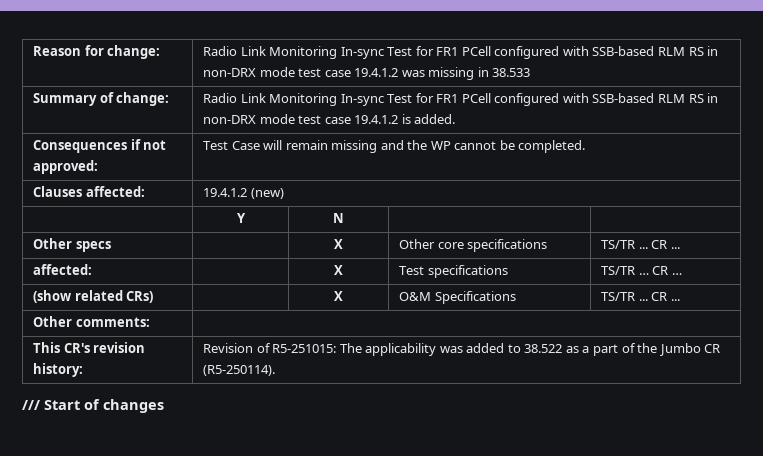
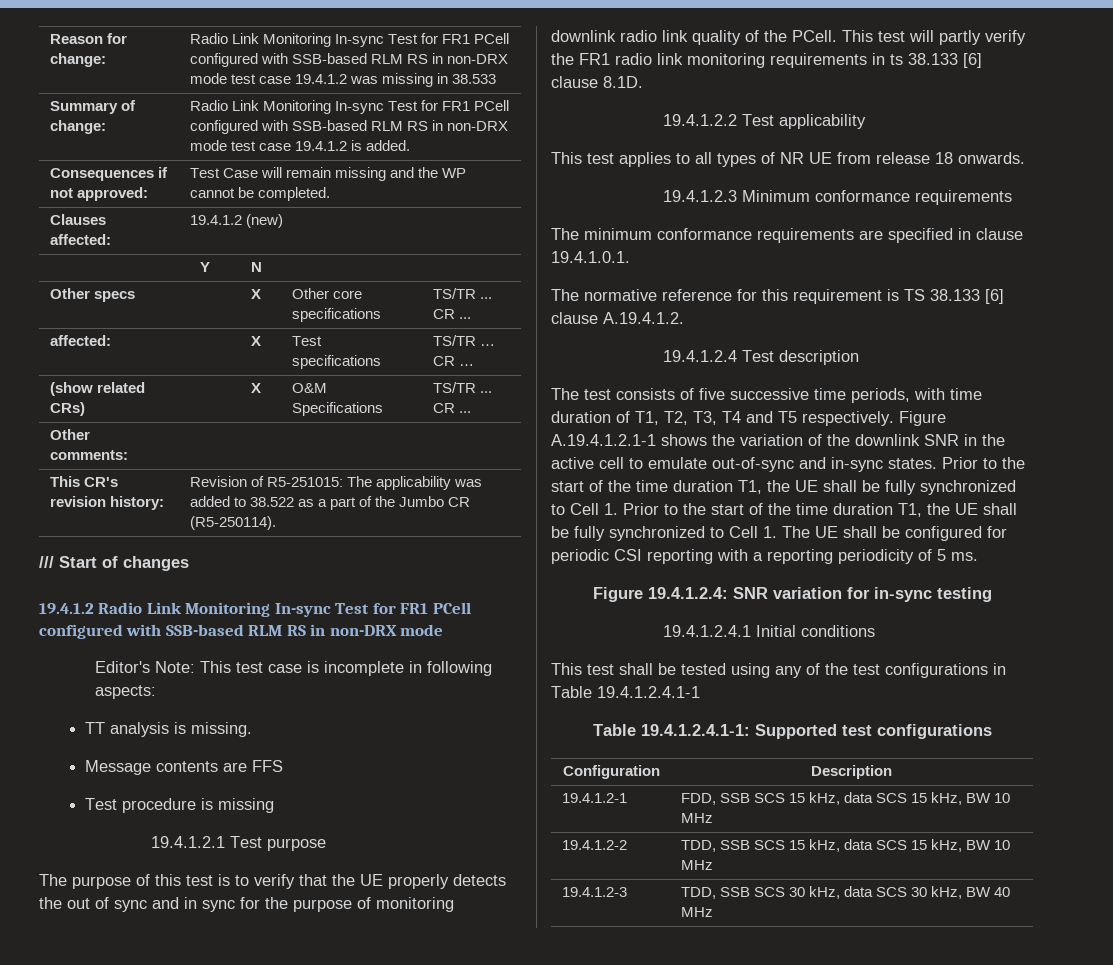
+ 19.4.1.2 Radio Link Monitoring In-sync Test for FR1 PCell configured with SSB-based RLM RS in non-DRX mode
+ Editor's Note: This test case is incomplete in following aspects:
+ TT analysis is missing.
+ Message contents are FFS
+ Test procedure is missing
+ 19.4.1.2.1 Test purpose
+ The purpose of this test is to verify that the UE properly detects the out of sync and in sync for the purpose of monitoring downlink radio link quality of the PCell. This test will partly verify the FR1 radio link monitoring requirements in ts 38.133 [6] clause 8.1D.
+ 19.4.1.2.2 Test applicability
+ This test applies to all types of NR UE from release 18 onwards.
+ 19.4.1.2.3 Minimum conformance requirements
+ The minimum conformance requirements are specified in clause 19.4.1.0.1.
+ The normative reference for this requirement is TS 38.133 [6] clause A.19.4.1.2.
+ 19.4.1.2.4 Test description
+ The test consists of five successive time periods, with time duration of T1, T2, T3, T4 and T5 respectively. Figure A.19.4.1.2.1-1 shows the variation of the downlink SNR in the active cell to emulate out-of-sync and in-sync states. Prior to the start of the time duration T1, the UE shall be fully synchronized to Cell 1. Prior to the start of the time duration T1, the UE shall be fully synchronized to Cell 1. The UE shall be configured for periodic CSI reporting with a reporting periodicity of 5 ms.
+ Figure 19.4.1.2.4: SNR variation for in-sync testing
+ 19.4.1.2.4.1 Initial conditions
+ This test shall be tested using any of the test configurations in Table 19.4.1.2.4.1-1
+ Table 19.4.1.2.4.1-1: Supported test configurations
+ Configuration | Description
+ 19.4.1.2-1 | FDD, SSB SCS 15 kHz, data SCS 15 kHz, BW 10 MHz
+ 19.4.1.2-2 | TDD, SSB SCS 15 kHz, data SCS 15 kHz, BW 10 MHz
+ 19.4.1.2-3 | TDD, SSB SCS 30 kHz, data SCS 30 kHz, BW 40 MHz

